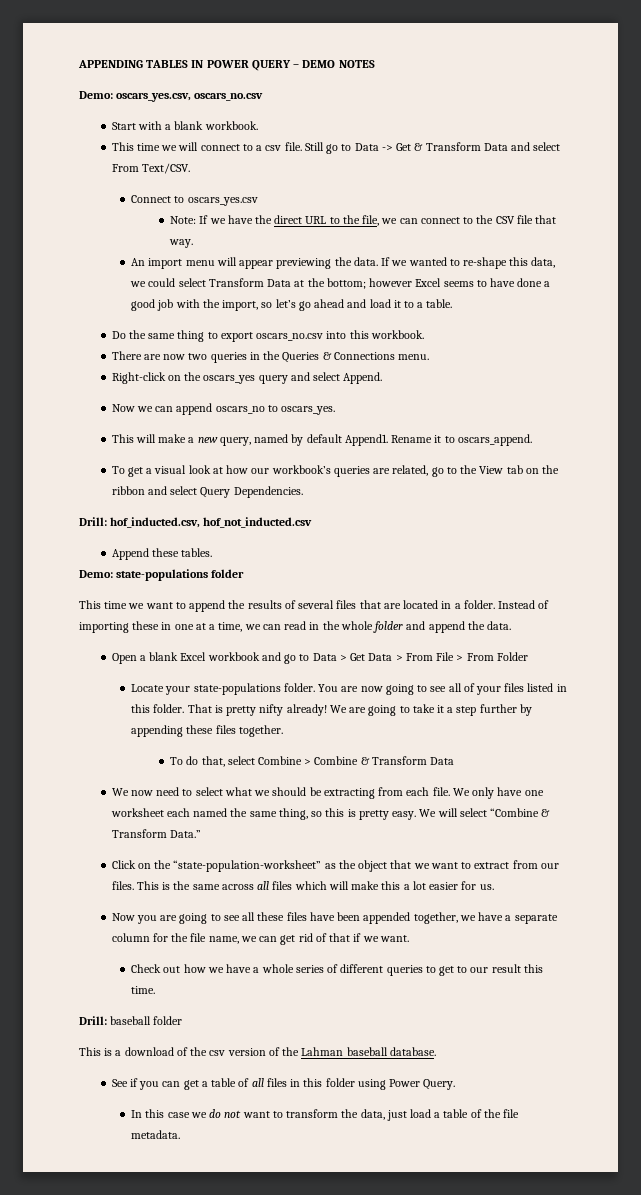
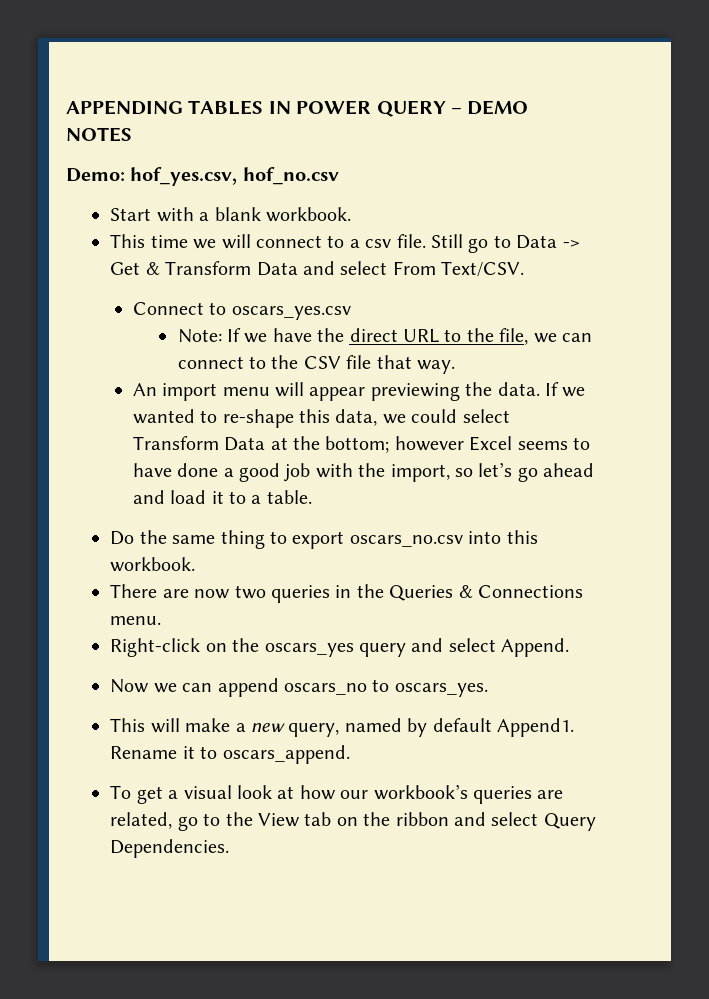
- Demo: oscars_yes.csv, oscars_no.csv
+ Demo: hof_yes.csv, hof_no.csv
- Drill: hof_inducted.csv, hof_not_inducted.csv
- Append these tables.
- Demo: state-populations folder
- This time we want to append the results of several files that are located in a folder. Instead of importing these in one at a time, we can read in the whole folder and append the data.
- Open a blank Excel workbook and go to Data > Get Data > From File > From Folder
- Locate your state-populations folder. You are now going to see all of your files listed in this folder. That is pretty nifty already! We are going to take it a step further by appending these files together.
- To do that, select Combine > Combine & Transform Data
- We now need to select what we should be extracting from each file. We only have one worksheet each named the same thing, so this is pretty easy. We will select “Combine & Transform Data.”
- Click on the “state-population-worksheet” as the object that we want to extract from our files. This is the same across all files which will make this a lot easier for us.
- Now you are going to see all these files have been appended together, we have a separate column for the file name, we can get rid of that if we want.
- Check out how we have a whole series of different queries to get to our result this time.
- Drill: baseball folder
- This is a download of the csv version of the Lahman baseball database.
- See if you can get a table of all files in this folder using Power Query.
- In this case we do not want to transform the data, just load a table of the file metadata.

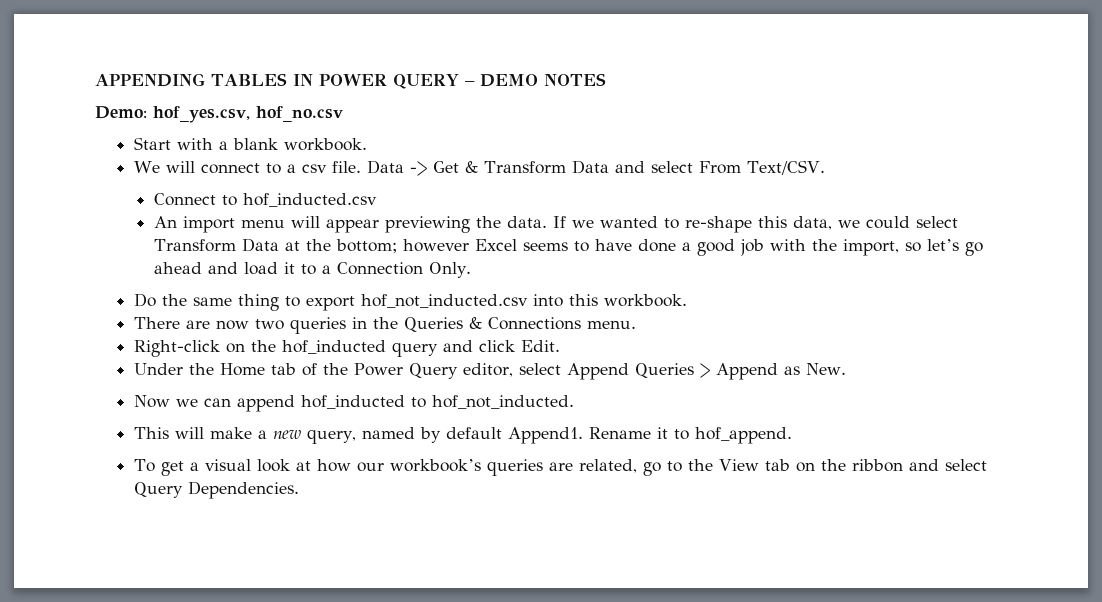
- This time we will connect to a csv file.
+ We will connect to a csv file.
- Still go to Data -> Get & Transform Data and select From Text/CSV.
+ Data -> Get & Transform Data and select From Text/CSV.
- Connect to oscars_yes.csv
- Note: If we have the direct URL to the file, we can connect to the CSV file that way.
+ Connect to hof_inducted.csv
- If we wanted to re-shape this data, we could select Transform Data at the bottom; however Excel seems to have done a good job with the import, so let’s go ahead and load it to a table.
+ If we wanted to re-shape this data, we could select Transform Data at the bottom; however Excel seems to have done a good job with the import, so let’s go ahead and load it to a Connection Only.
- Do the same thing to export oscars_no.csv into this workbook.
+ Do the same thing to export hof_not_inducted.csv into this workbook.
- Right-click on the oscars_yes query and select Append.
+ Right-click on the hof_inducted query and click Edit.
+ Under the Home tab of the Power Query editor, select Append Queries > Append as New.
- Now we can append oscars_no to oscars_yes.
+ Now we can append hof_inducted to hof_not_inducted.
- Rename it to oscars_append.
+ Rename it to hof_append.

